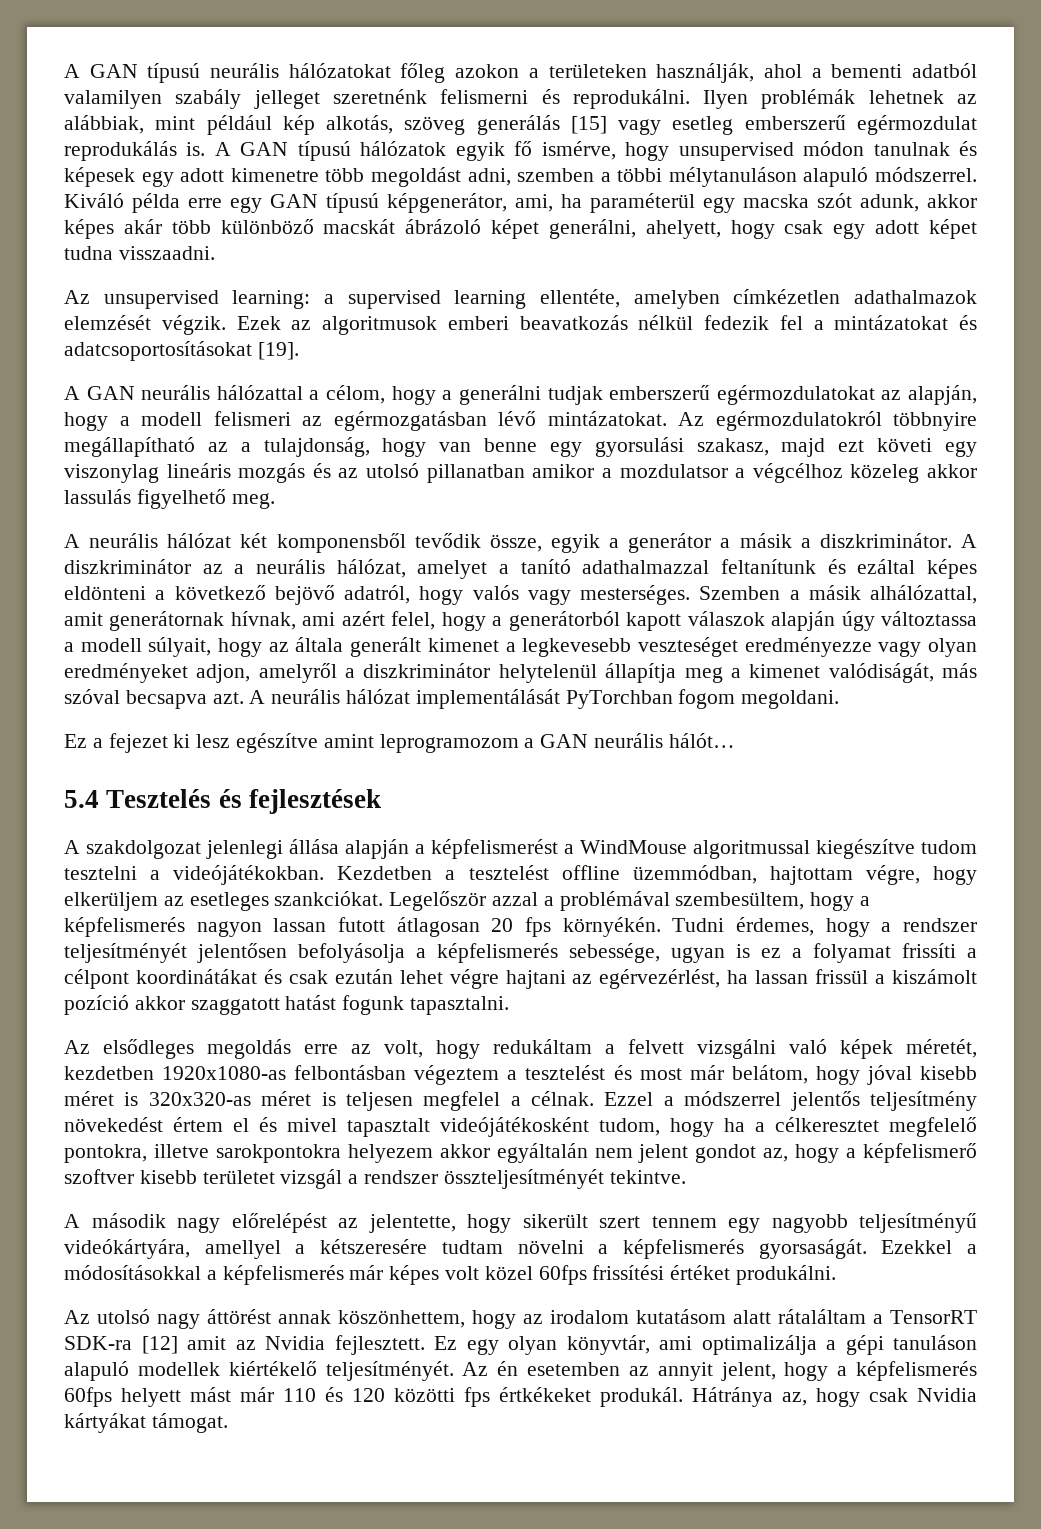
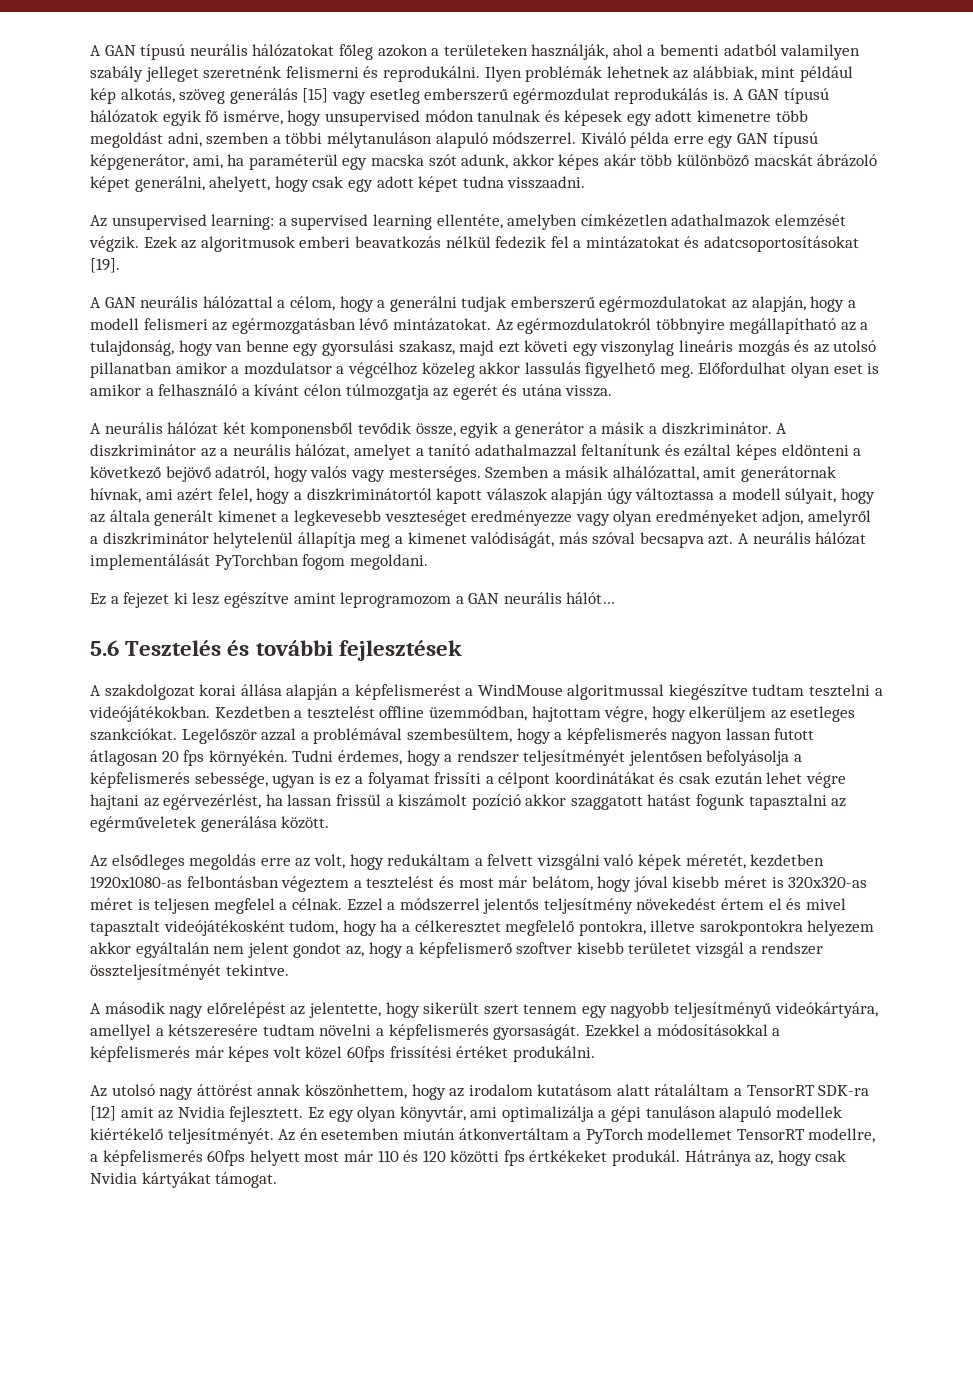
+ Előfordulhat olyan eset is amikor a felhasználó a kívánt célon túlmozgatja az egerét és utána vissza.
- Szemben a másik alhálózattal, amit generátornak hívnak, ami azért felel, hogy a generátorból kapott válaszok alapján úgy változtassa a modell súlyait, hogy az általa generált kimenet a legkevesebb veszteséget eredményezze vagy olyan eredményeket adjon, amelyről a diszkriminátor helytelenül állapítja meg a kimenet valódiságát, más szóval becsapva azt.
+ Szemben a másik alhálózattal, amit generátornak hívnak, ami azért felel, hogy a diszkriminátortól kapott válaszok alapján úgy változtassa a modell súlyait, hogy az általa generált kimenet a legkevesebb veszteséget eredményezze vagy olyan eredményeket adjon, amelyről a diszkriminátor helytelenül állapítja meg a kimenet valódiságát, más szóval becsapva azt.
- 5.4 Tesztelés és fejlesztések
+ 5.6 Tesztelés és további fejlesztések
- A szakdolgozat jelenlegi állása alapján a képfelismerést a WindMouse algoritmussal kiegészítve tudom tesztelni a videójátékokban.
+ A szakdolgozat korai állása alapján a képfelismerést a WindMouse algoritmussal kiegészítve tudtam tesztelni a videójátékokban.
- Tudni érdemes, hogy a rendszer teljesítményét jelentősen befolyásolja a képfelismerés sebessége, ugyan is ez a folyamat frissíti a célpont koordinátákat és csak ezután lehet végre hajtani az egérvezérlést, ha lassan frissül a kiszámolt pozíció akkor szaggatott hatást fogunk tapasztalni.
+ Tudni érdemes, hogy a rendszer teljesítményét jelentősen befolyásolja a képfelismerés sebessége, ugyan is ez a folyamat frissíti a célpont koordinátákat és csak ezután lehet végre hajtani az egérvezérlést, ha lassan frissül a kiszámolt pozíció akkor szaggatott hatást fogunk tapasztalni az egérműveletek generálása között.
- Az én esetemben az annyit jelent, hogy a képfelismerés 60fps helyett mást már 110 és 120 közötti fps értkékeket produkál.
+ Az én esetemben miután átkonvertáltam a PyTorch modellemet TensorRT modellre, a képfelismerés 60fps helyett most már 110 és 120 közötti fps értkékeket produkál.

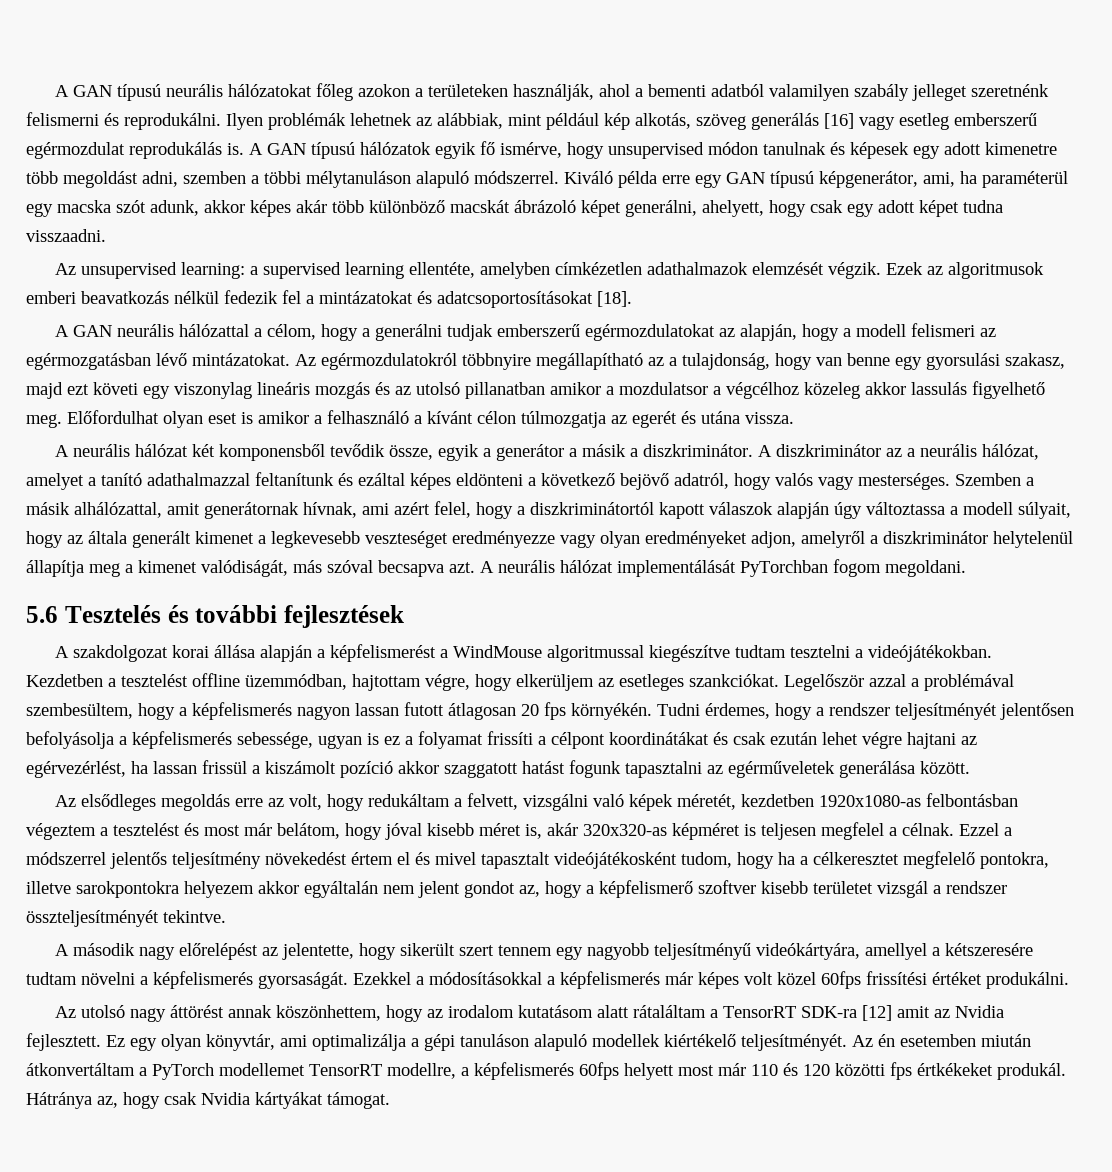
- Ilyen problémák lehetnek az alábbiak, mint például kép alkotás, szöveg generálás [15] vagy esetleg emberszerű egérmozdulat reprodukálás is.
+ Ilyen problémák lehetnek az alábbiak, mint például kép alkotás, szöveg generálás [16] vagy esetleg emberszerű egérmozdulat reprodukálás is.
- Ezek az algoritmusok emberi beavatkozás nélkül fedezik fel a mintázatokat és adatcsoportosításokat [19].
+ Ezek az algoritmusok emberi beavatkozás nélkül fedezik fel a mintázatokat és adatcsoportosításokat [18].
- Ez a fejezet ki lesz egészítve amint leprogramozom a GAN neurális hálót…
- Az elsődleges megoldás erre az volt, hogy redukáltam a felvett vizsgálni való képek méretét, kezdetben 1920x1080-as felbontásban végeztem a tesztelést és most már belátom, hogy jóval kisebb méret is 320x320-as méret is teljesen megfelel a célnak.
+ Az elsődleges megoldás erre az volt, hogy redukáltam a felvett, vizsgálni való képek méretét, kezdetben 1920x1080-as felbontásban végeztem a tesztelést és most már belátom, hogy jóval kisebb méret is, akár 320x320-as képméret is teljesen megfelel a célnak.

